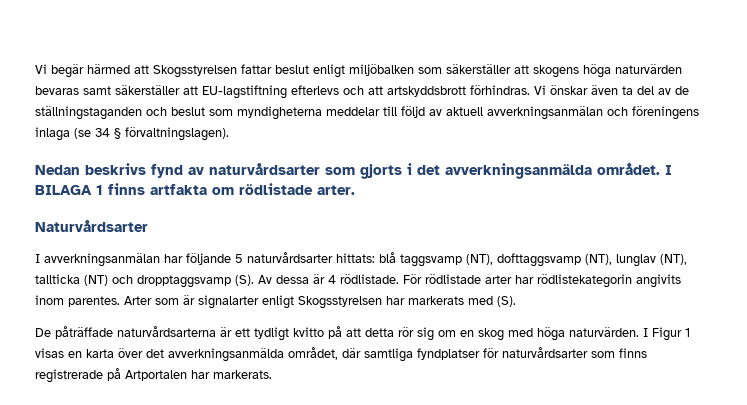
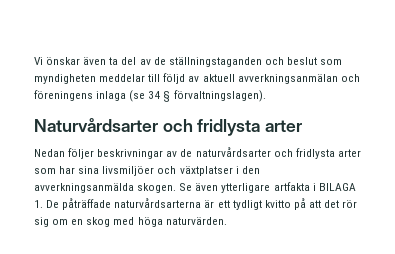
- Vi begär härmed att Skogsstyrelsen fattar beslut enligt miljöbalken som säkerställer att skogens höga naturvärden bevaras samt säkerställer att EU-lagstiftning efterlevs och att artskyddsbrott förhindras. Vi önskar även ta del av de ställningstaganden och beslut som myndigheterna meddelar till följd av aktuell avverkningsanmälan och föreningens inlaga (se 34 § förvaltningslagen).
+ Vi önskar även ta del av de ställningstaganden och beslut som myndigheten meddelar till följd av aktuell avverkningsanmälan och föreningens inlaga (se 34 § förvaltningslagen).
- Nedan beskrivs fynd av naturvårdsarter som gjorts i det avverkningsanmälda området. I BILAGA 1 finns artfakta om rödlistade arter.
- Naturvårdsarter
- I avverkningsanmälan har följande 5 naturvårdsarter hittats: blå taggsvamp (NT), dofttaggsvamp (NT), lunglav (NT), tallticka (NT) och dropptaggsvamp (S). Av dessa är 4 rödlistade. För rödlistade arter har rödlistekategorin angivits inom parentes. Arter som är signalarter enligt Skogsstyrelsen har markerats med (S).
- De påträffade naturvårdsarterna är ett tydligt kvitto på att detta rör sig om en skog med höga naturvärden. I Figur 1 visas en karta över det avverkningsanmälda området, där samtliga fyndplatser för naturvårdsarter som finns registrerade på Artportalen har markerats.
+ Naturvårdsarter och fridlysta arter
+ Nedan följer beskrivningar av de naturvårdsarter och fridlysta arter som har sina livsmiljöer och växtplatser i den avverkningsanmälda skogen. Se även ytterligare artfakta i BILAGA 1. De påträffade naturvårdsarterna är ett tydligt kvitto på att det rör sig om en skog med höga naturvärden.

